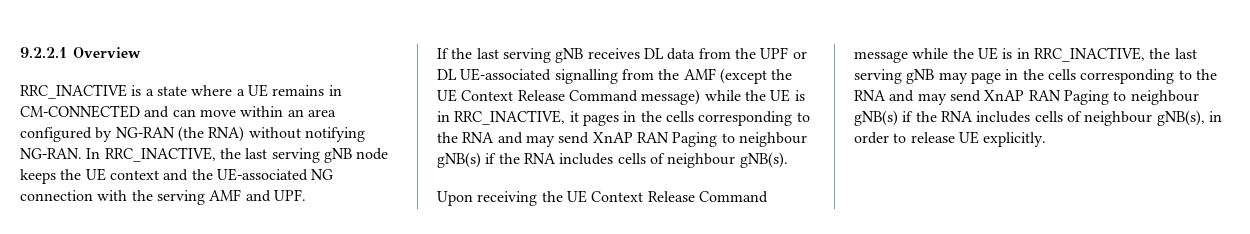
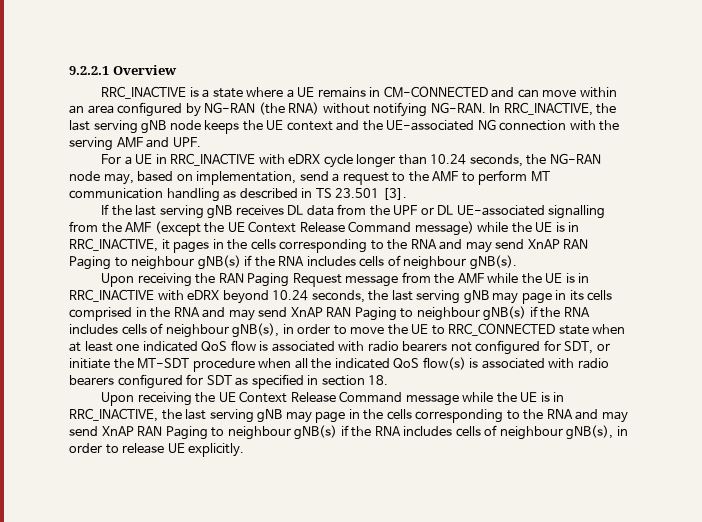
+ For a UE in RRC_INACTIVE with eDRX cycle longer than 10.24 seconds, the NG-RAN node may, based on implementation, send a request to the AMF to perform MT communication handling as described in TS 23.501 [3].
+ Upon receiving the RAN Paging Request message from the AMF while the UE is in RRC_INACTIVE with eDRX beyond 10.24 seconds, the last serving gNB may page in its cells comprised in the RNA and may send XnAP RAN Paging to neighbour gNB(s) if the RNA includes cells of neighbour gNB(s), in order to move the UE to RRC_CONNECTED state when at least one indicated QoS flow is associated with radio bearers not configured for SDT, or initiate the MT-SDT procedure when all the indicated QoS flow(s) is associated with radio bearers configured for SDT as specified in section 18.

